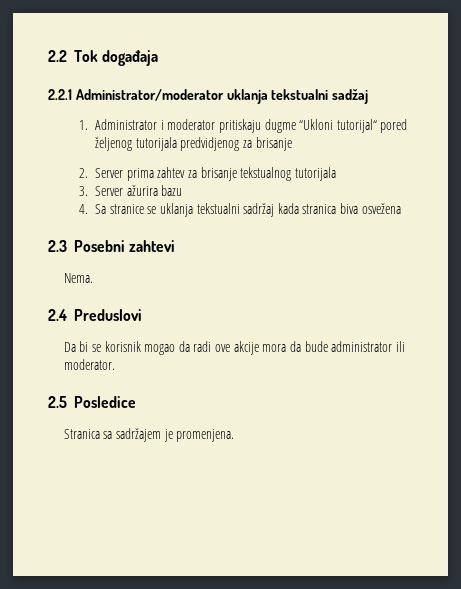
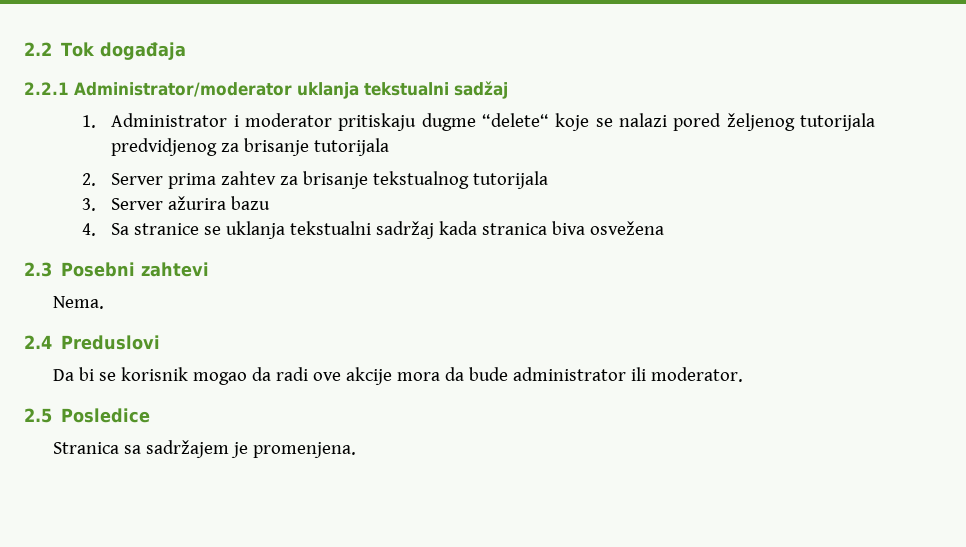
- 1. Administrator i moderator pritiskaju dugme “Ukloni tutorijal“ pored željenog tutorijala predvidjenog za brisanje
+ 1. Administrator i moderator pritiskaju dugme “delete“ koje se nalazi pored željenog tutorijala predvidjenog za brisanje tutorijala

